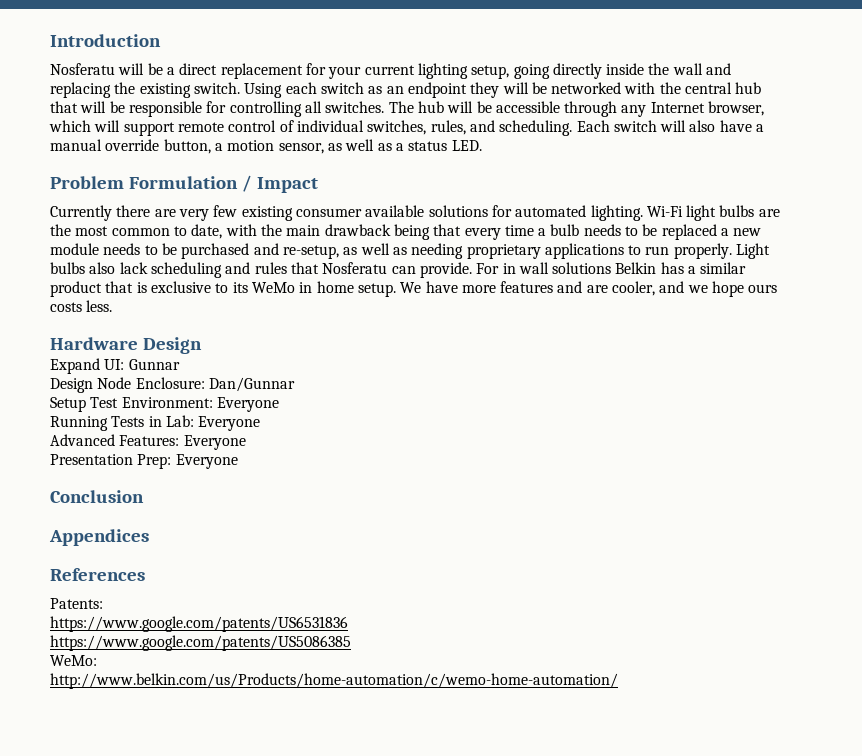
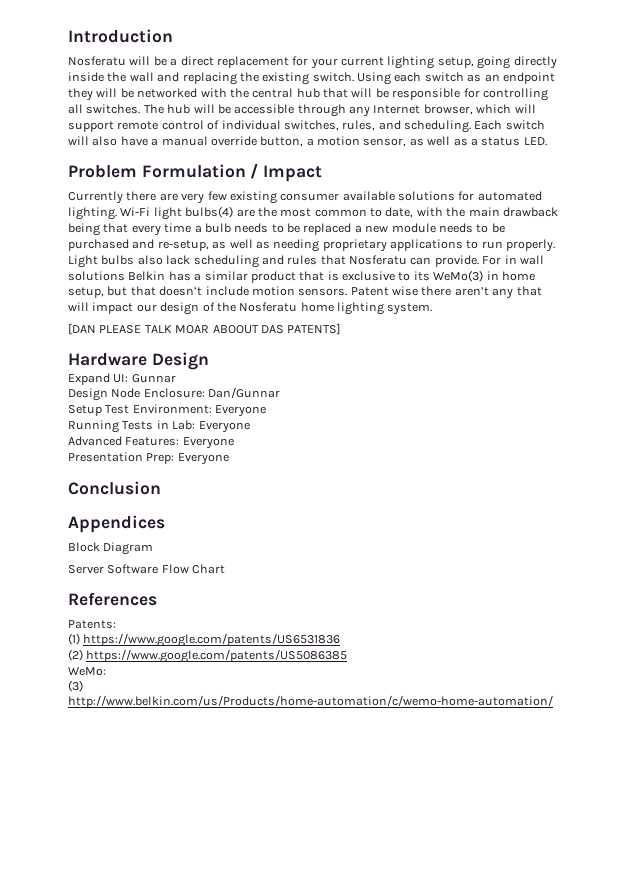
- Wi-Fi light bulbs are the most common to date, with the main drawback being that every time a bulb needs to be replaced a new module needs to be purchased and re-setup, as well as needing proprietary applications to run properly.
+ Wi-Fi light bulbs(4) are the most common to date, with the main drawback being that every time a bulb needs to be replaced a new module needs to be purchased and re-setup, as well as needing proprietary applications to run properly.
- For in wall solutions Belkin has a similar product that is exclusive to its WeMo in home setup. We have more features and are cooler, and we hope ours costs less.
+ For in wall solutions Belkin has a similar product that is exclusive to its WeMo(3) in home setup, but that doesn’t include motion sensors. Patent wise there aren’t any that will impact our design of the Nosferatu home lighting system.
+ [DAN PLEASE TALK MOAR ABOOUT DAS PATENTS]
+ Block Diagram
+ Server Software Flow Chart
- https://www.google.com/patents/US6531836
+ (1) https://www.google.com/patents/US6531836
- https://www.google.com/patents/US5086385
+ (2) https://www.google.com/patents/US5086385
- http://www.belkin.com/us/Products/home-automation/c/wemo-home-automation/
+ (3) http://www.belkin.com/us/Products/home-automation/c/wemo-home-automation/

